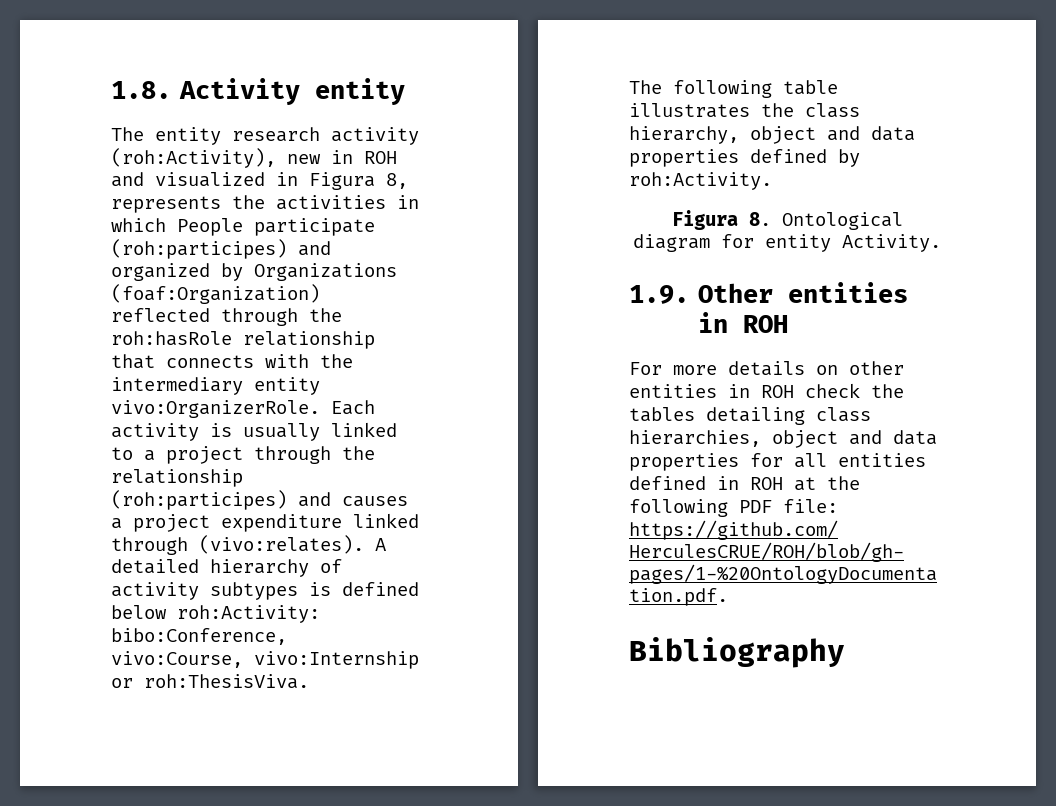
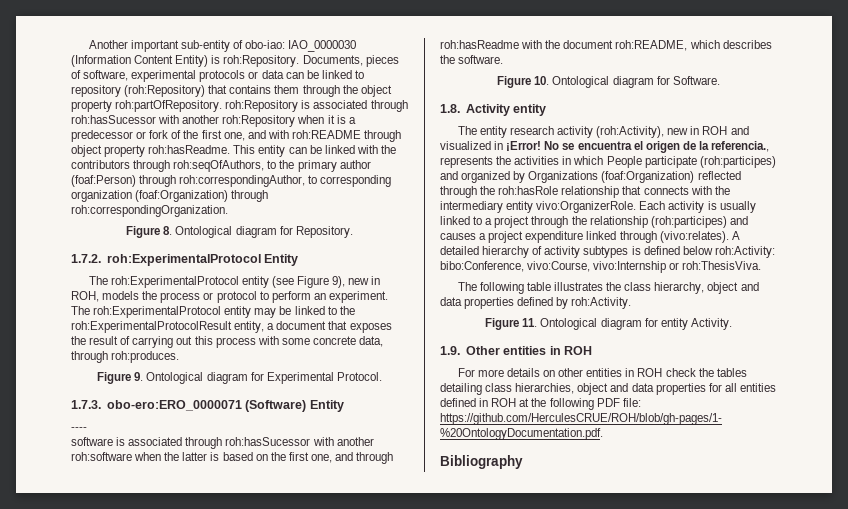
+ Another important sub-entity of obo-iao: IAO_0000030 (Information Content Entity) is roh:Repository. Documents, pieces of software, experimental protocols or data can be linked to repository (roh:Repository) that contains them through the object property roh:partOfRepository. roh:Repository is associated through roh:hasSucessor with another roh:Repository when it is a predecessor or fork of the first one, and with roh:README through object property roh:hasReadme. This entity can be linked with the contributors through roh:seqOfAuthors, to the primary author (foaf:Person) through roh:correspondingAuthor, to corresponding organization (foaf:Organization) through roh:correspondingOrganization.
+ Figure 8. Ontological diagram for Repository.
+ 1.7.2. roh:ExperimentalProtocol Entity
+ The roh:ExperimentalProtocol entity (see Figure 9), new in ROH, models the process or protocol to perform an experiment. The roh:ExperimentalProtocol entity may be linked to the roh:ExperimentalProtocolResult entity, a document that exposes the result of carrying out this process with some concrete data, through roh:produces.
+ Figure 9. Ontological diagram for Experimental Protocol.
+ 1.7.3. obo-ero:ERO_0000071 (Software) Entity
+ ----
+ software is associated through roh:hasSucessor with another roh:software when the latter is based on the first one, and through roh:hasReadme with the document roh:README, which describes the software.
+ Figure 10. Ontological diagram for Software.
- The entity research activity (roh:Activity), new in ROH and visualized in Figura 8, represents the activities in which People participate (roh:participes) and organized by Organizations (foaf:Organization) reflected through the roh:hasRole relationship that connects with the intermediary entity vivo:OrganizerRole.
+ The entity research activity (roh:Activity), new in ROH and visualized in ¡Error! No se encuentra el origen de la referencia., represents the activities in which People participate (roh:participes) and organized by Organizations (foaf:Organization) reflected through the roh:hasRole relationship that connects with the intermediary entity vivo:OrganizerRole.
- Figura 8. Ontological diagram for entity Activity.
+ Figure 11. Ontological diagram for entity Activity.

